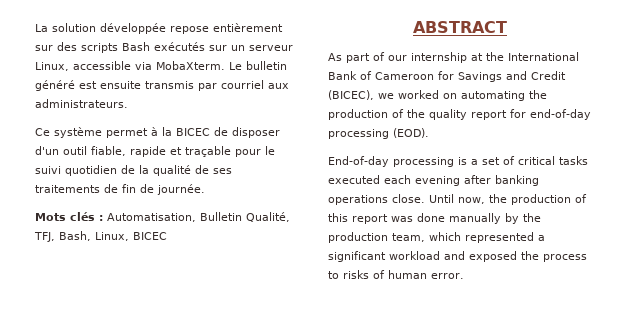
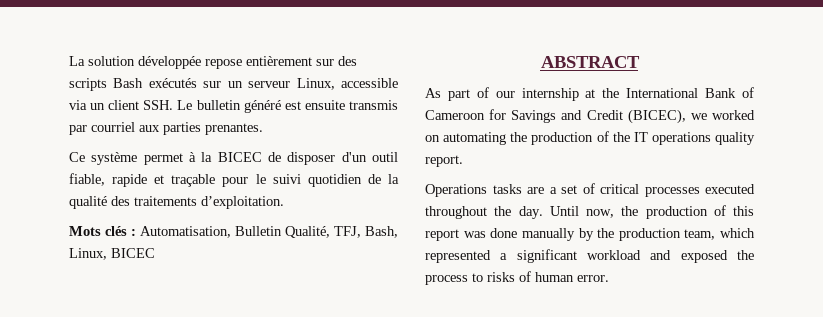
- La solution développée repose entièrement sur des scripts Bash exécutés sur un serveur Linux, accessible via MobaXterm. Le bulletin généré est ensuite transmis par courriel aux administrateurs.
+ La solution développée repose entièrement sur des scripts Bash exécutés sur un serveur Linux, accessible via un client SSH. Le bulletin généré est ensuite transmis par courriel aux parties prenantes.
- Ce système permet à la BICEC de disposer d'un outil fiable, rapide et traçable pour le suivi quotidien de la qualité de ses traitements de fin de journée.
+ Ce système permet à la BICEC de disposer d'un outil fiable, rapide et traçable pour le suivi quotidien de la qualité des traitements d’exploitation.
- As part of our internship at the International Bank of Cameroon for Savings and Credit (BICEC), we worked on automating the production of the quality report for end-of-day processing (EOD).
- End-of-day processing is a set of critical tasks executed each evening after banking operations close.
+ As part of our internship at the International Bank of Cameroon for Savings and Credit (BICEC), we worked on automating the production of the IT operations quality report.
+ Operations tasks are a set of critical processes executed throughout the day.

